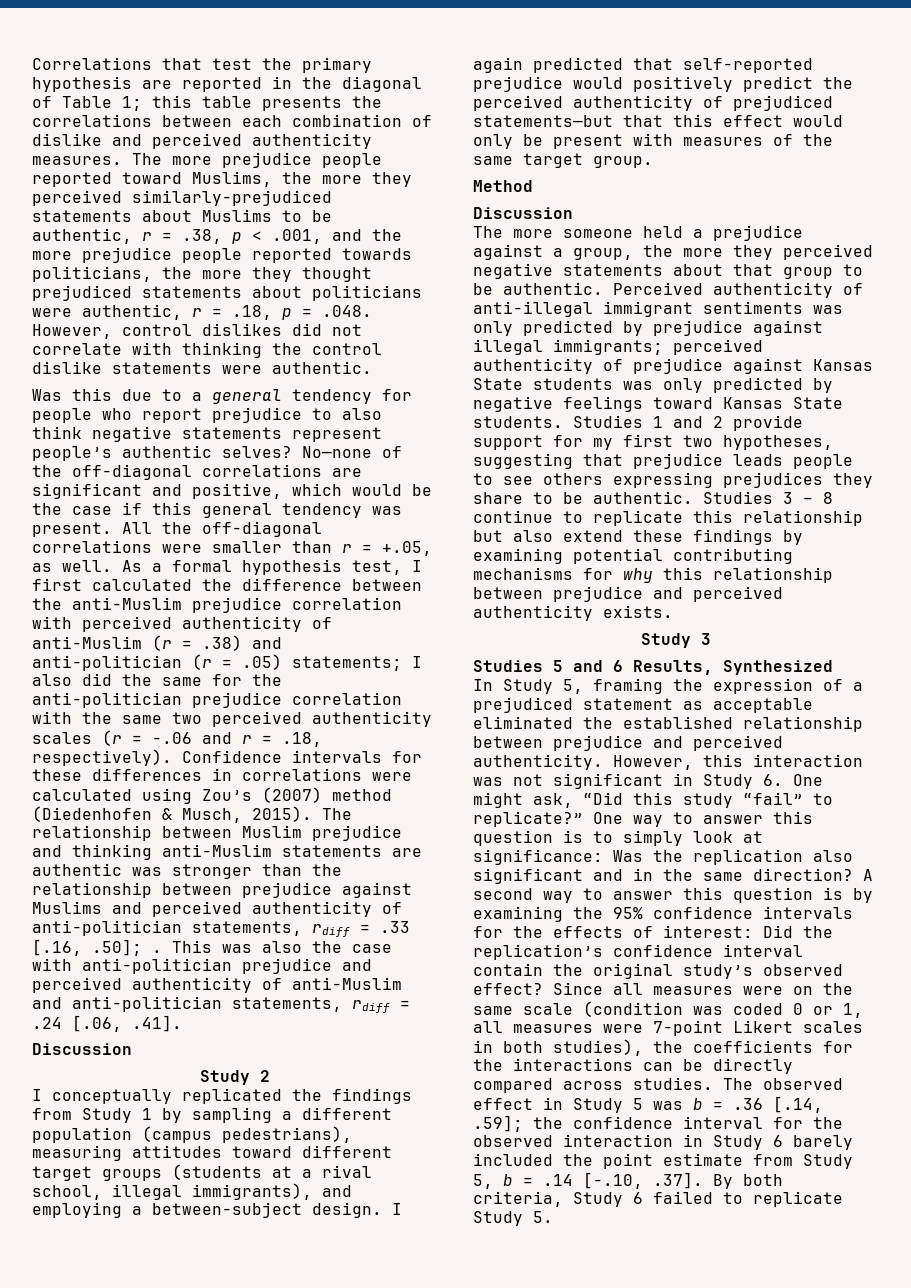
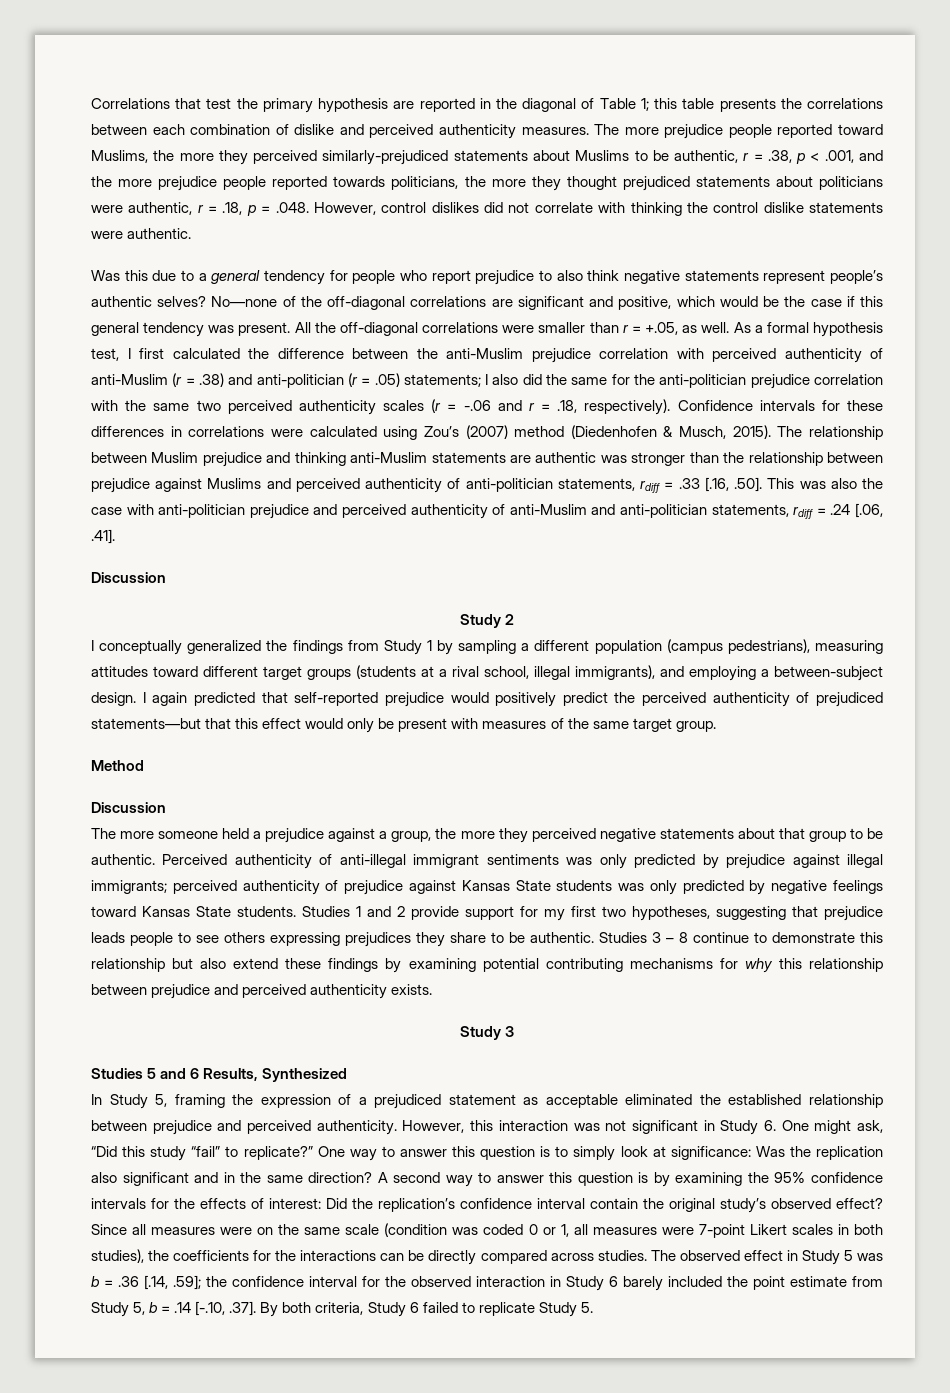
- The relationship between Muslim prejudice and thinking anti-Muslim statements are authentic was stronger than the relationship between prejudice against Muslims and perceived authenticity of anti-politician statements, rdiff = .33 [.16, .50]; . This was also the case with anti-politician prejudice and perceived authenticity of anti-Muslim and anti-politician statements, rdiff = .24 [.06, .41].
+ The relationship between Muslim prejudice and thinking anti-Muslim statements are authentic was stronger than the relationship between prejudice against Muslims and perceived authenticity of anti-politician statements, rdiff = .33 [.16, .50]. This was also the case with anti-politician prejudice and perceived authenticity of anti-Muslim and anti-politician statements, rdiff = .24 [.06, .41].
- I conceptually replicated the findings from Study 1 by sampling a different population (campus pedestrians), measuring attitudes toward different target groups (students at a rival school, illegal immigrants), and employing a between-subject design.
+ I conceptually generalized the findings from Study 1 by sampling a different population (campus pedestrians), measuring attitudes toward different target groups (students at a rival school, illegal immigrants), and employing a between-subject design.
- Studies 3 – 8 continue to replicate this relationship but also extend these findings by examining potential contributing mechanisms for why this relationship between prejudice and perceived authenticity exists.
+ Studies 3 – 8 continue to demonstrate this relationship but also extend these findings by examining potential contributing mechanisms for why this relationship between prejudice and perceived authenticity exists.

